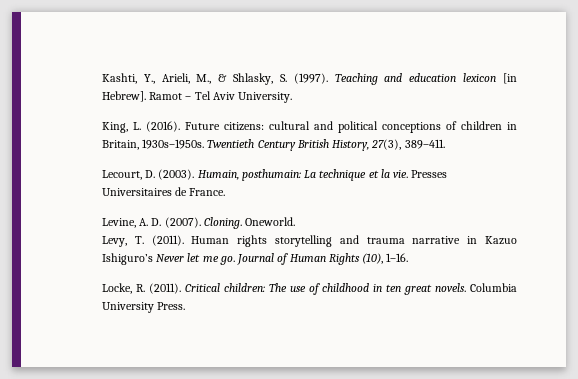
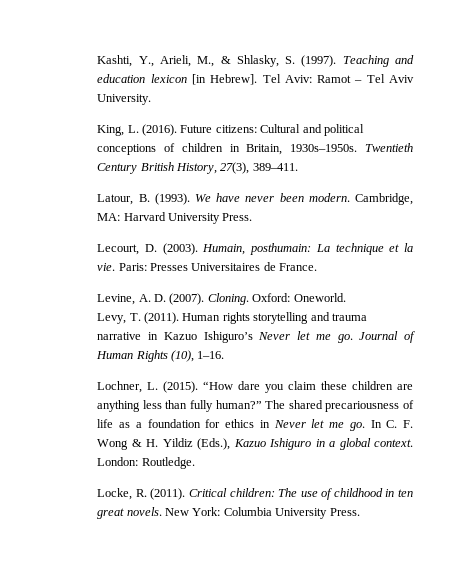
- Ramot – Tel Aviv University.
+ Tel Aviv: Ramot – Tel Aviv University.
- Future citizens: cultural and political conceptions of children in Britain, 1930s–1950s.
+ Future citizens: Cultural and political conceptions of children in Britain, 1930s–1950s.
+ Latour, B. (1993). We have never been modern. Cambridge, MA: Harvard University Press.
- Presses Universitaires de France.
+ Paris: Presses Universitaires de France.
- Oneworld.
+ Oxford: Oneworld.
+ Lochner, L. (2015). “How dare you claim these children are anything less than fully human?” The shared precariousness of life as a foundation for ethics in Never let me go. In C. F. Wong & H. Yildiz (Eds.), Kazuo Ishiguro in a global context. London: Routledge.
- Columbia University Press.
+ New York: Columbia University Press.

